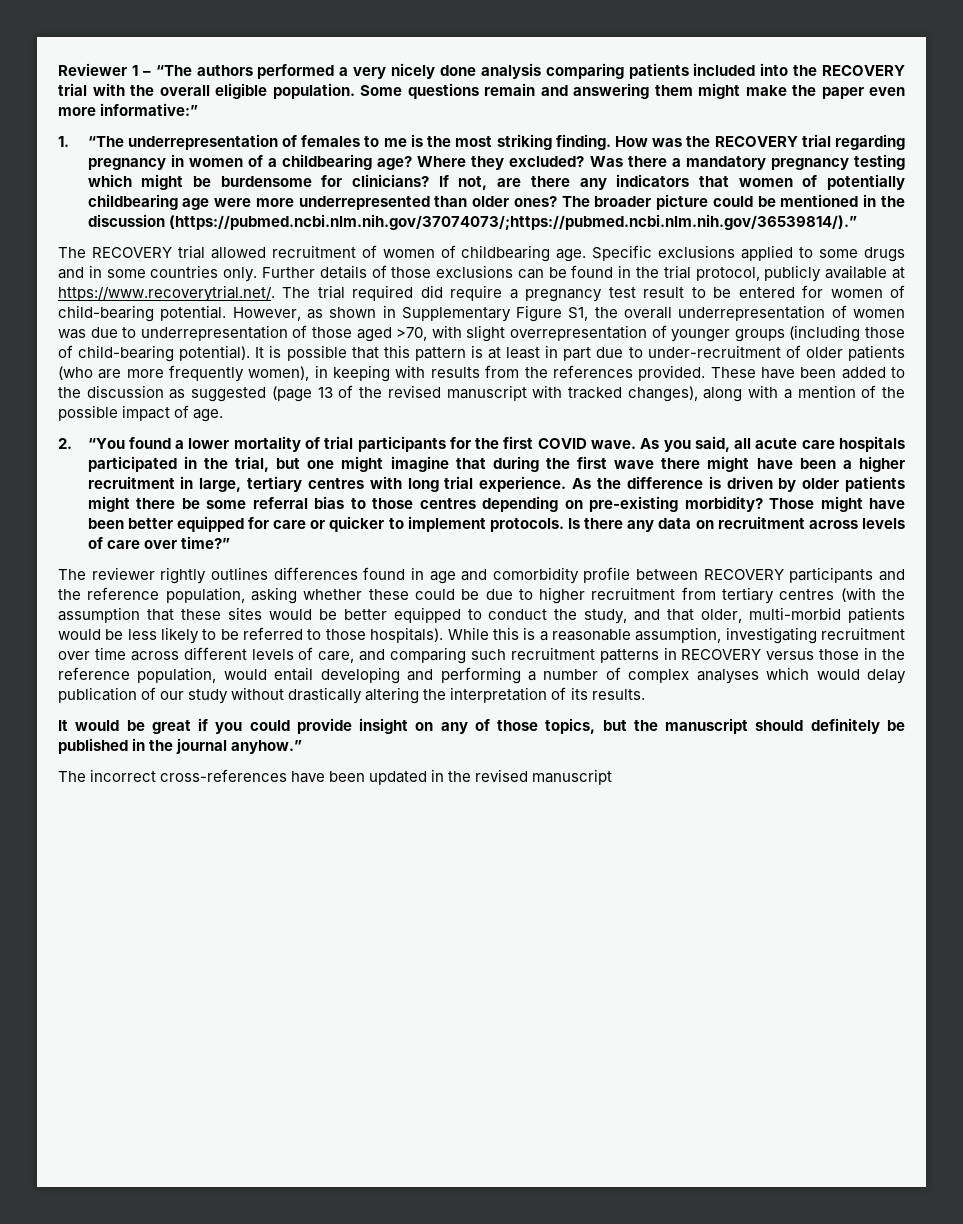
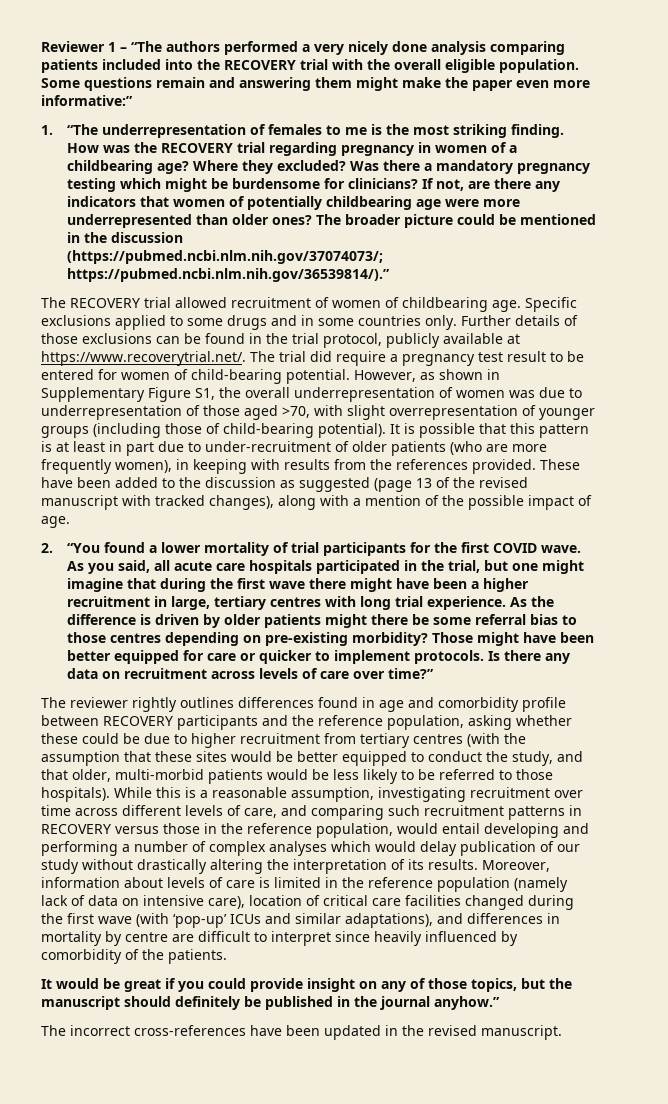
- The broader picture could be mentioned in the discussion (https://pubmed.ncbi.nlm.nih.gov/37074073/;https://pubmed.ncbi.nlm.nih.gov/36539814/).”
+ The broader picture could be mentioned in the discussion
+ (https://pubmed.ncbi.nlm.nih.gov/37074073/; https://pubmed.ncbi.nlm.nih.gov/36539814/).”
- Further details of those exclusions can be found in the trial protocol, publicly available at https://www.recoverytrial.net/. The trial required did require a pregnancy test result to be entered for women of child-bearing potential.
+ Further details of those exclusions can be found in the trial protocol, publicly available at https://www.recoverytrial.net/. The trial did require a pregnancy test result to be entered for women of child-bearing potential.
+ Moreover, information about levels of care is limited in the reference population (namely lack of data on intensive care), location of critical care facilities changed during the first wave (with ‘pop-up’ ICUs and similar adaptations), and differences in mortality by centre are difficult to interpret since heavily influenced by comorbidity of the patients.
- The incorrect cross-references have been updated in the revised manuscript
+ The incorrect cross-references have been updated in the revised manuscript.

